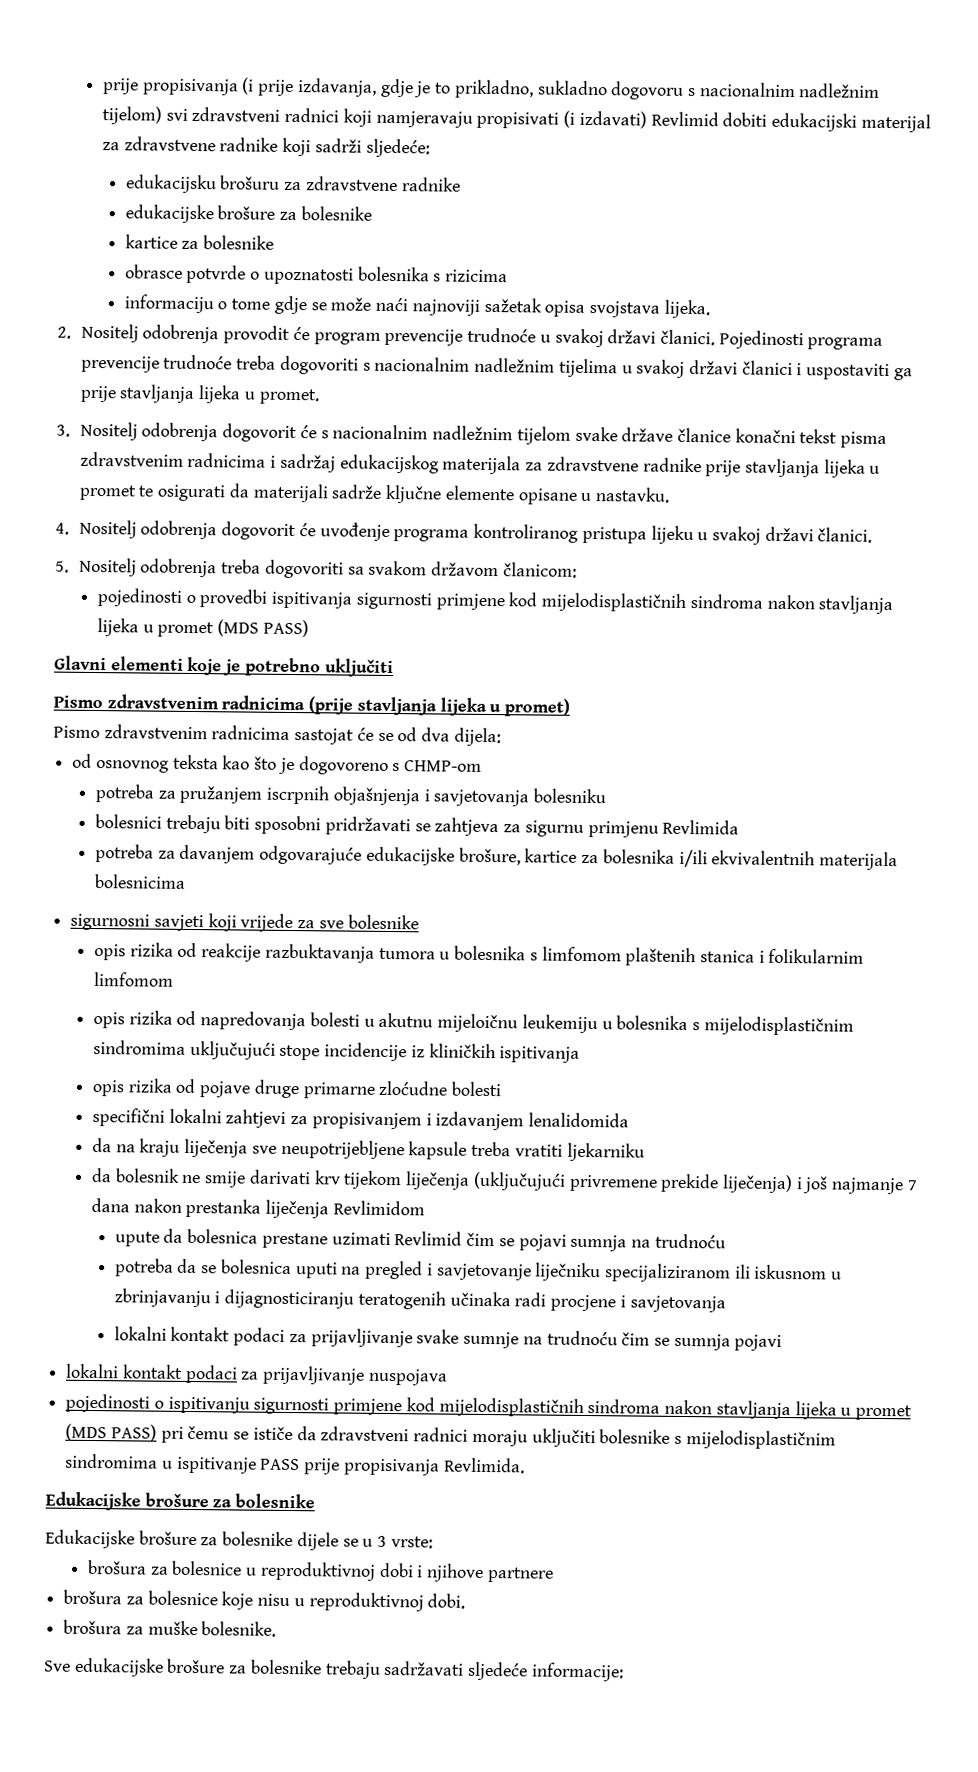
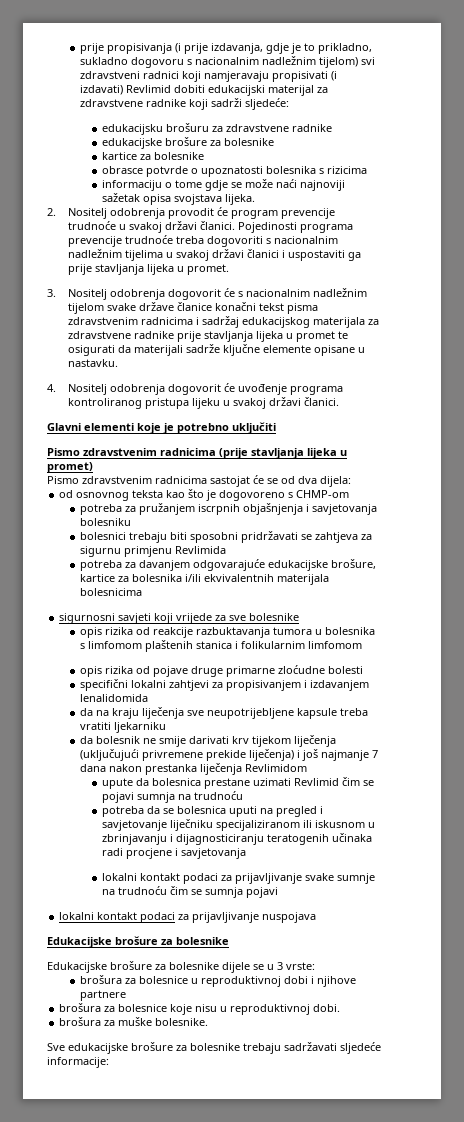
- 5. Nositelj odobrenja treba dogovoriti sa svakom državom članicom:
- pojedinosti o provedbi ispitivanja sigurnosti primjene kod mijelodisplastičnih sindroma nakon stavljanja lijeka u promet (MDS PASS)
- opis rizika od napredovanja bolesti u akutnu mijeloičnu leukemiju u bolesnika s mijelodisplastičnim sindromima uključujući stope incidencije iz kliničkih ispitivanja
- pojedinosti o ispitivanju sigurnosti primjene kod mijelodisplastičnih sindroma nakon stavljanja lijeka u promet (MDS PASS) pri čemu se ističe da zdravstveni radnici moraju uključiti bolesnike s mijelodisplastičnim sindromima u ispitivanje PASS prije propisivanja Revlimida.

